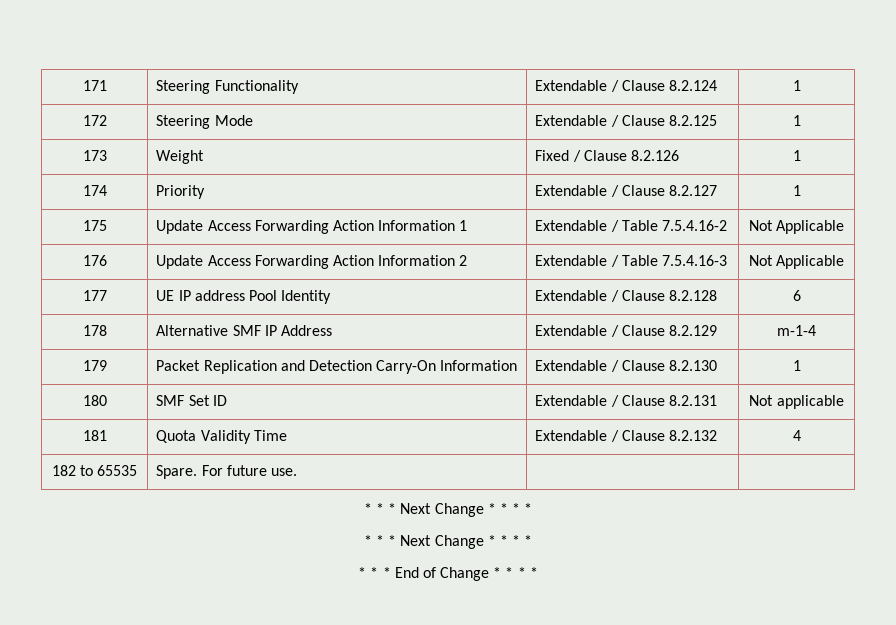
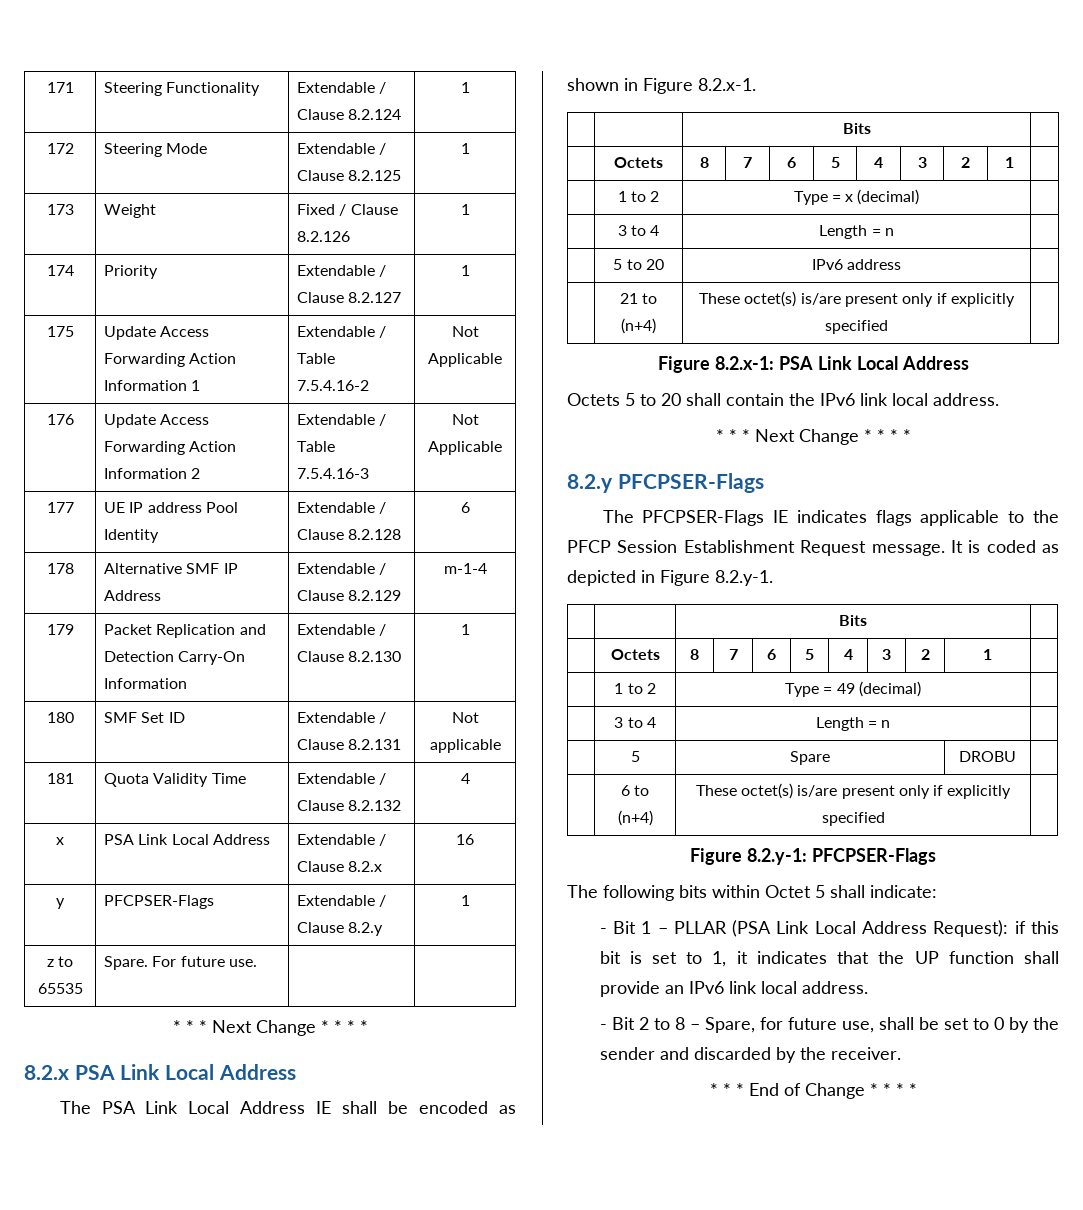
- 182 to 65535 | Spare. For future use. | |
+ x | PSA Link Local Address | Extendable / Clause 8.2.x | 16
+ y | PFCPSER-Flags | Extendable / Clause 8.2.y | 1
+ z to 65535 | Spare. For future use. | |
  * * * Next Change * * * *
+ 8.2.x PSA Link Local Address
+ The PSA Link Local Address IE shall be encoded as shown in Figure 8.2.x-1.
+ | | Bits |
+ | Octets | 8 | 7 | 6 | 5 | 4 | 3 | 2 | 1 |
+ | 1 to 2 | Type = x (decimal) |
+ | 3 to 4 | Length = n |
+ | 5 to 20 | IPv6 address |
+ | 21 to (n+4) | These octet(s) is/are present only if explicitly specified |
+ Figure 8.2.x-1: PSA Link Local Address
+ Octets 5 to 20 shall contain the IPv6 link local address.
  * * * Next Change * * * *
+ 8.2.y PFCPSER-Flags
+ The PFCPSER-Flags IE indicates flags applicable to the PFCP Session Establishment Request message. It is coded as depicted in Figure 8.2.y-1.
+ | | Bits |
+ | Octets | 8 | 7 | 6 | 5 | 4 | 3 | 2 | 1 |
+ | 1 to 2 | Type = 49 (decimal) |
+ | 3 to 4 | Length = n |
+ | 5 | Spare | DROBU |
+ | 6 to (n+4) | These octet(s) is/are present only if explicitly specified |
+ Figure 8.2.y-1: PFCPSER-Flags
+ The following bits within Octet 5 shall indicate:
+ - Bit 1 – PLLAR (PSA Link Local Address Request): if this bit is set to 1, it indicates that the UP function shall provide an IPv6 link local address.
+ - Bit 2 to 8 – Spare, for future use, shall be set to 0 by the sender and discarded by the receiver.

